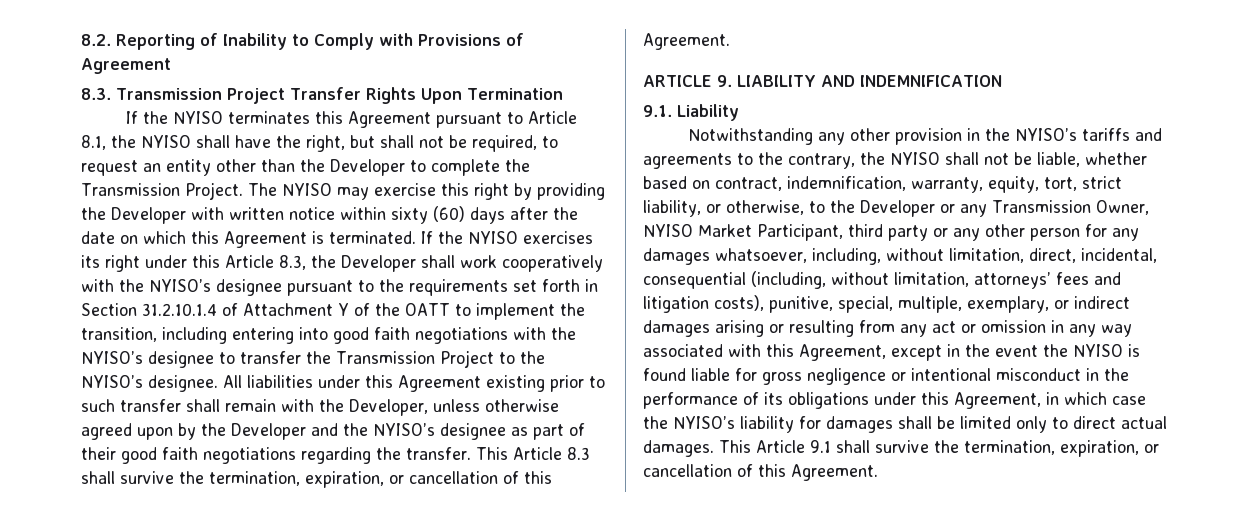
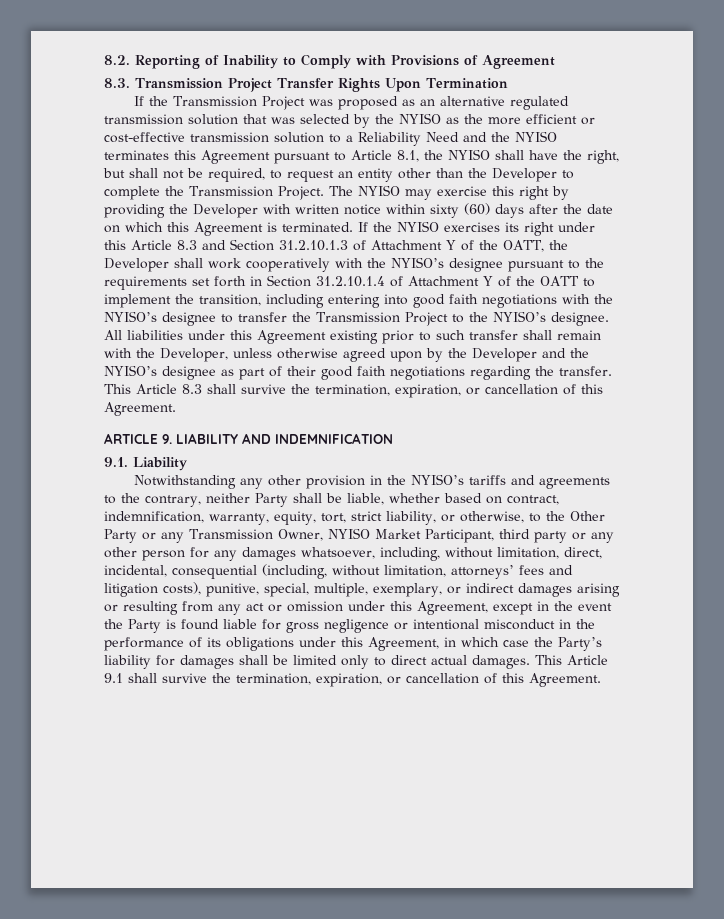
- If the NYISO terminates this Agreement pursuant to Article 8.1, the NYISO shall have the right, but shall not be required, to request an entity other than the Developer to complete the Transmission Project.
+ If the Transmission Project was proposed as an alternative regulated transmission solution that was selected by the NYISO as the more efficient or cost-effective transmission solution to a Reliability Need and the NYISO terminates this Agreement pursuant to Article 8.1, the NYISO shall have the right, but shall not be required, to request an entity other than the Developer to complete the Transmission Project.
- If the NYISO exercises its right under this Article 8.3, the Developer shall work cooperatively with the NYISO’s designee pursuant to the requirements set forth in Section 31.2.10.1.4 of Attachment Y of the OATT to implement the transition, including entering into good faith negotiations with the NYISO’s designee to transfer the Transmission Project to the NYISO’s designee.
+ If the NYISO exercises its right under this Article 8.3 and Section 31.2.10.1.3 of Attachment Y of the OATT, the Developer shall work cooperatively with the NYISO’s designee pursuant to the requirements set forth in Section 31.2.10.1.4 of Attachment Y of the OATT to implement the transition, including entering into good faith negotiations with the NYISO’s designee to transfer the Transmission Project to the NYISO’s designee.
- Notwithstanding any other provision in the NYISO’s tariffs and agreements to the contrary, the NYISO shall not be liable, whether based on contract, indemnification, warranty, equity, tort, strict liability, or otherwise, to the Developer or any Transmission Owner, NYISO Market Participant, third party or any other person for any damages whatsoever, including, without limitation, direct, incidental, consequential (including, without limitation, attorneys’ fees and litigation costs), punitive, special, multiple, exemplary, or indirect damages arising or resulting from any act or omission in any way associated with this Agreement, except in the event the NYISO is found liable for gross negligence or intentional misconduct in the performance of its obligations under this Agreement, in which case the NYISO’s liability for damages shall be limited only to direct actual damages.
+ Notwithstanding any other provision in the NYISO’s tariffs and agreements to the contrary, neither Party shall be liable, whether based on contract, indemnification, warranty, equity, tort, strict liability, or otherwise, to the Other Party or any Transmission Owner, NYISO Market Participant, third party or any other person for any damages whatsoever, including, without limitation, direct, incidental, consequential (including, without limitation, attorneys’ fees and litigation costs), punitive, special, multiple, exemplary, or indirect damages arising or resulting from any act or omission under this Agreement, except in the event the Party is found liable for gross negligence or intentional misconduct in the performance of its obligations under this Agreement, in which case the Party’s liability for damages shall be limited only to direct actual damages.

